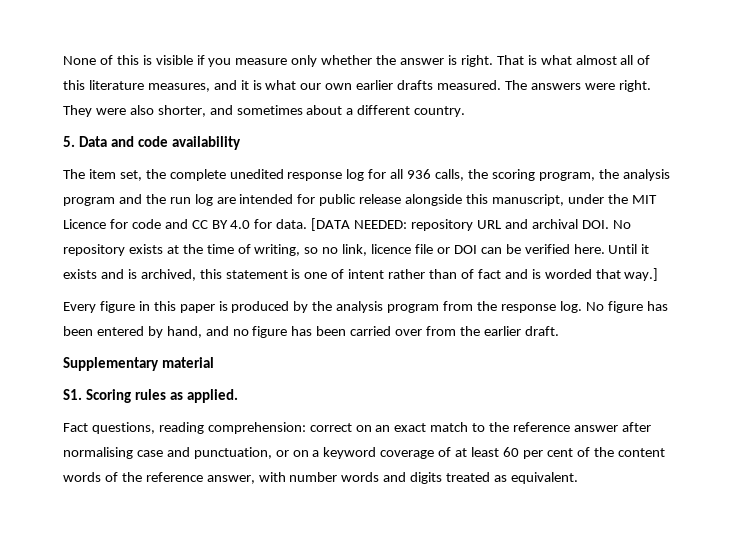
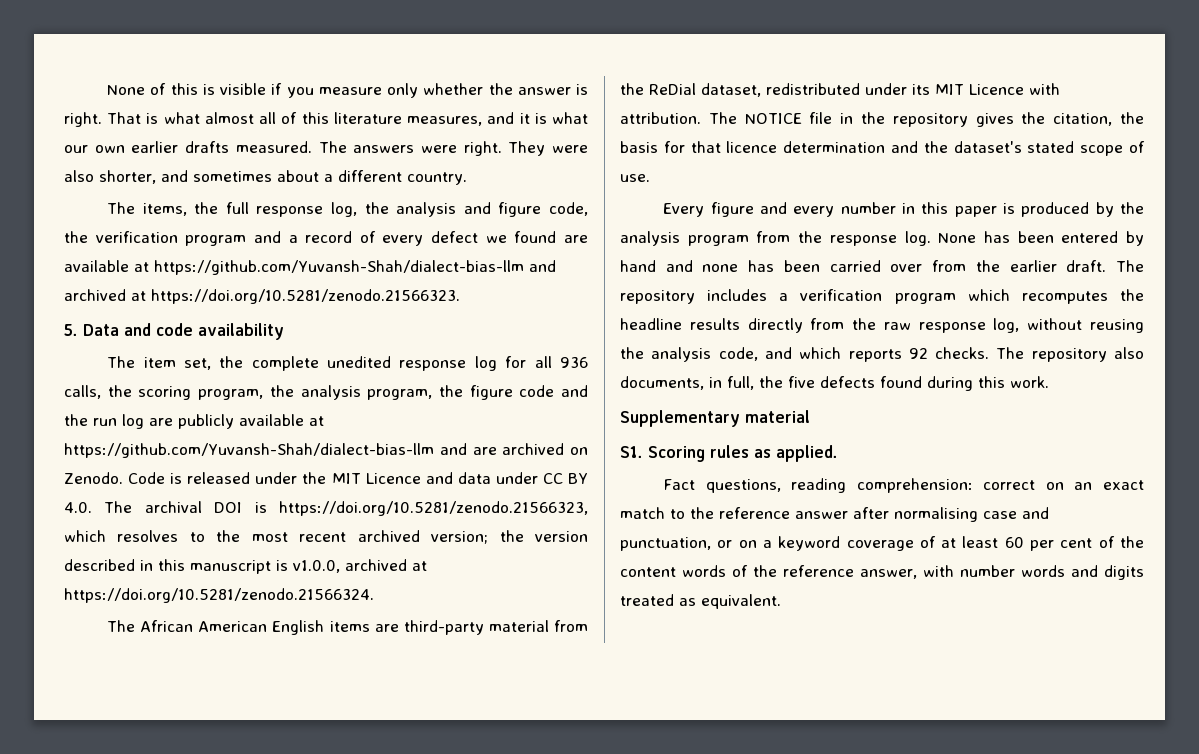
+ The items, the full response log, the analysis and figure code, the verification program and a record of every defect we found are available at https://github.com/Yuvansh-Shah/dialect-bias-llm and archived at https://doi.org/10.5281/zenodo.21566323.
- The item set, the complete unedited response log for all 936 calls, the scoring program, the analysis program and the run log are intended for public release alongside this manuscript, under the MIT Licence for code and CC BY 4.0 for data. [DATA NEEDED: repository URL and archival DOI. No repository exists at the time of writing, so no link, licence file or DOI can be verified here. Until it exists and is archived, this statement is one of intent rather than of fact and is worded that way.]
+ The item set, the complete unedited response log for all 936 calls, the scoring program, the analysis program, the figure code and the run log are publicly available at https://github.com/Yuvansh-Shah/dialect-bias-llm and are archived on Zenodo. Code is released under the MIT Licence and data under CC BY 4.0. The archival DOI is https://doi.org/10.5281/zenodo.21566323, which resolves to the most recent archived version; the version described in this manuscript is v1.0.0, archived at https://doi.org/10.5281/zenodo.21566324.
+ The African American English items are third-party material from the ReDial dataset, redistributed under its MIT Licence with attribution. The NOTICE file in the repository gives the citation, the basis for that licence determination and the dataset's stated scope of use.
- Every figure in this paper is produced by the analysis program from the response log. No figure has been entered by hand, and no figure has been carried over from the earlier draft.
+ Every figure and every number in this paper is produced by the analysis program from the response log. None has been entered by hand and none has been carried over from the earlier draft. The repository includes a verification program which recomputes the headline results directly from the raw response log, without reusing the analysis code, and which reports 92 checks. The repository also documents, in full, the five defects found during this work.

